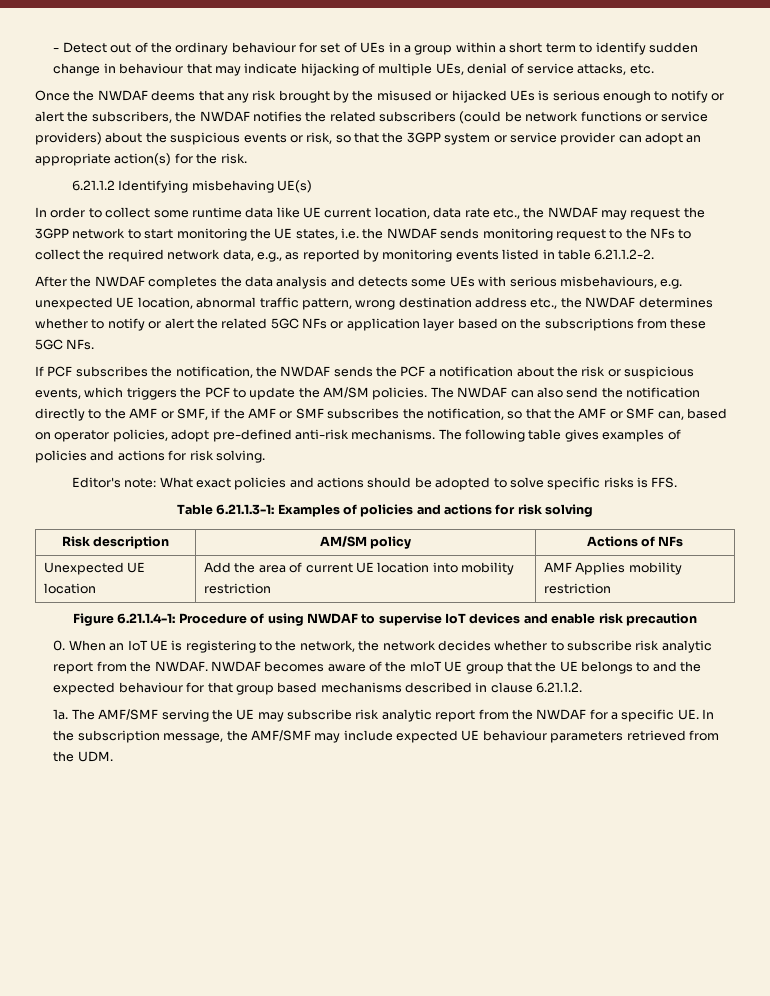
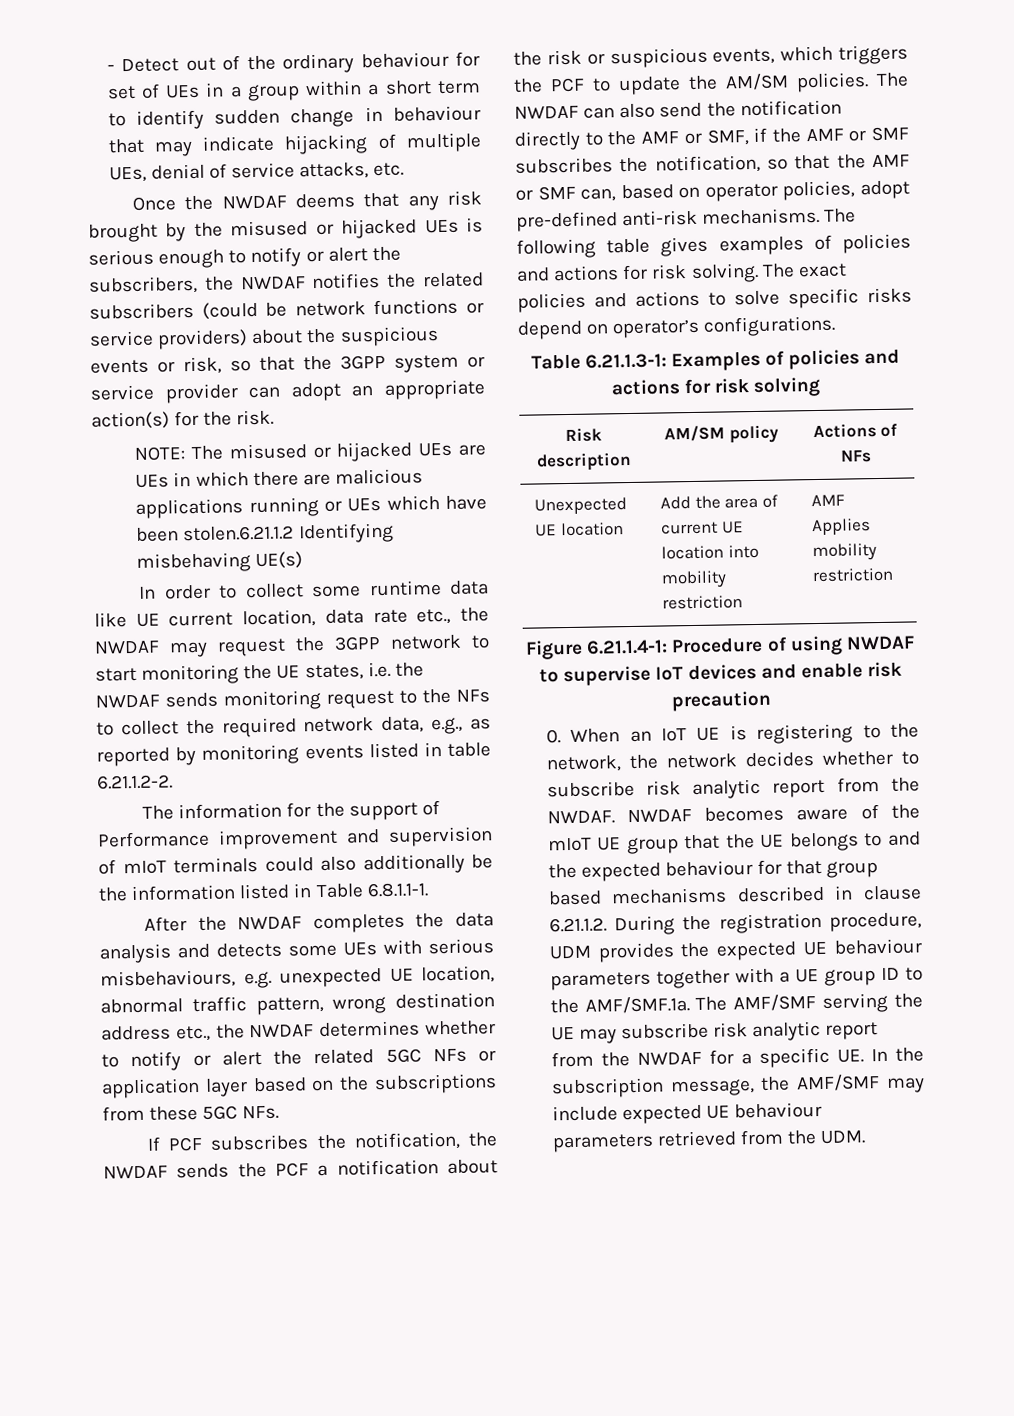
- 6.21.1.2 Identifying misbehaving UE(s)
+ NOTE: The misused or hijacked UEs are UEs in which there are malicious applications running or UEs which have been stolen.6.21.1.2 Identifying misbehaving UE(s)
+ The information for the support of Performance improvement and supervision of mIoT terminals could also additionally be the information listed in Table 6.8.1.1-1.
- The following table gives examples of policies and actions for risk solving.
- Editor's note: What exact policies and actions should be adopted to solve specific risks is FFS.
+ The following table gives examples of policies and actions for risk solving. The exact policies and actions to solve specific risks depend on operator’s configurations.
- NWDAF becomes aware of the mIoT UE group that the UE belongs to and the expected behaviour for that group based mechanisms described in clause 6.21.1.2.
- 1a. The AMF/SMF serving the UE may subscribe risk analytic report from the NWDAF for a specific UE. In the subscription message, the AMF/SMF may include expected UE behaviour parameters retrieved from the UDM.
+ NWDAF becomes aware of the mIoT UE group that the UE belongs to and the expected behaviour for that group based mechanisms described in clause 6.21.1.2. During the registration procedure, UDM provides the expected UE behaviour parameters together with a UE group ID to the AMF/SMF.1a. The AMF/SMF serving the UE may subscribe risk analytic report from the NWDAF for a specific UE. In the subscription message, the AMF/SMF may include expected UE behaviour parameters retrieved from the UDM.

